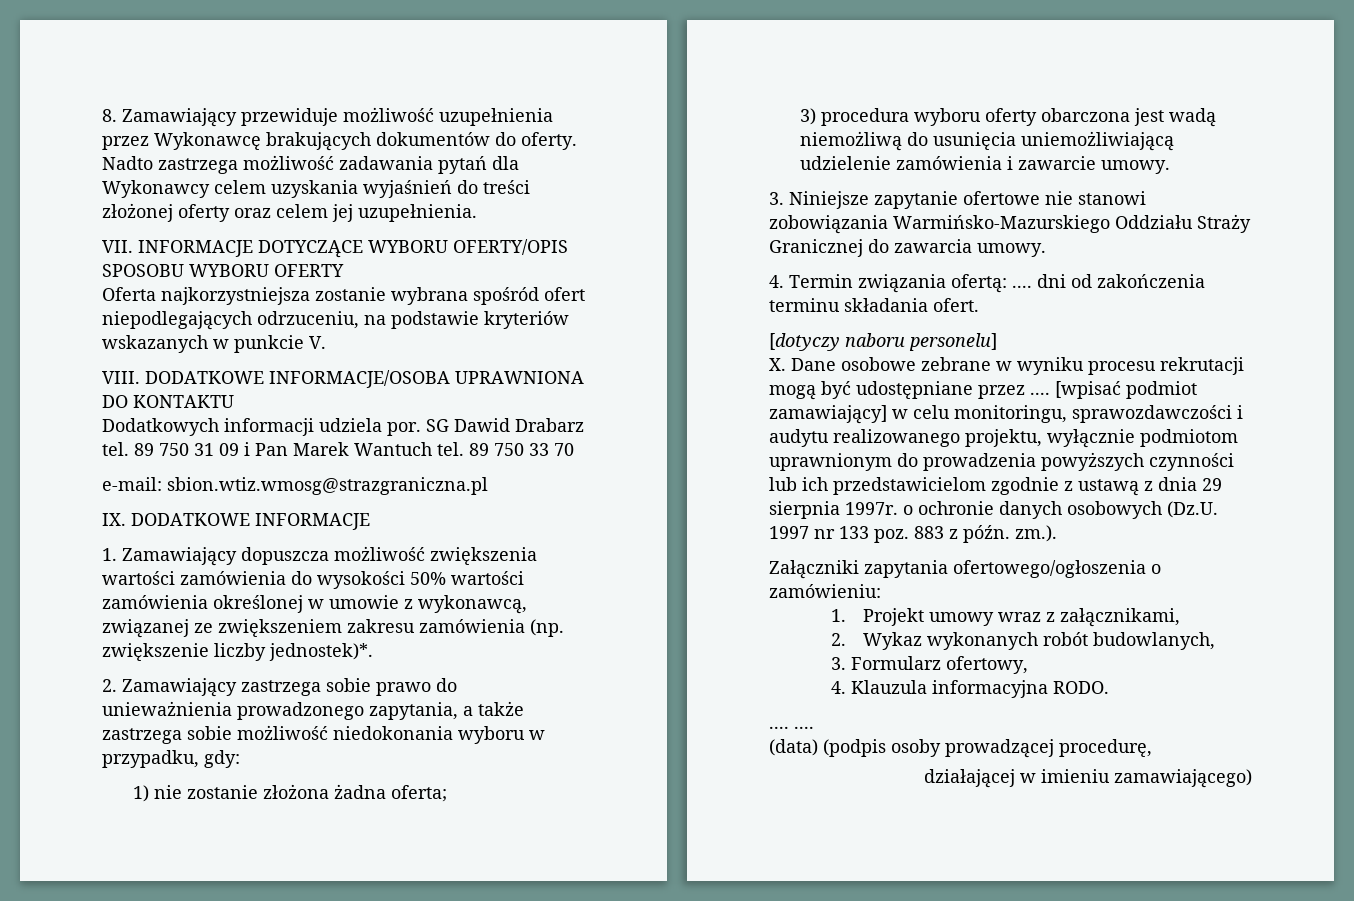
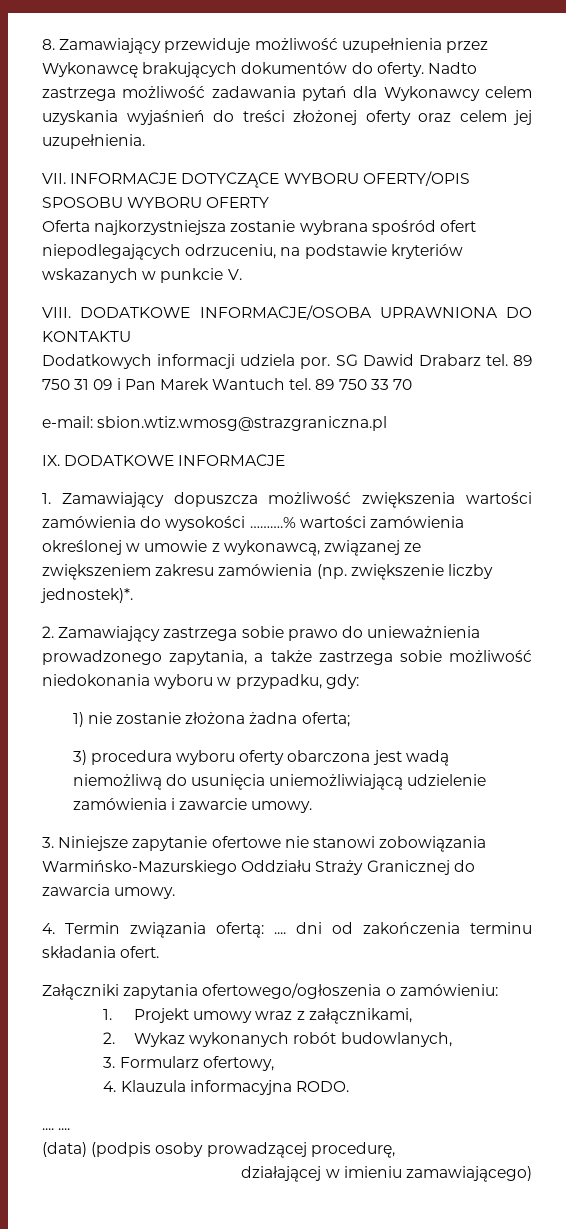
- 1. Zamawiający dopuszcza możliwość zwiększenia wartości zamówienia do wysokości 50% wartości zamówienia określonej w umowie z wykonawcą, związanej ze zwiększeniem zakresu zamówienia (np. zwiększenie liczby jednostek)*.
+ 1. Zamawiający dopuszcza możliwość zwiększenia wartości zamówienia do wysokości ……….% wartości zamówienia określonej w umowie z wykonawcą, związanej ze zwiększeniem zakresu zamówienia (np. zwiększenie liczby jednostek)*.
- [dotyczy naboru personelu]
- X. Dane osobowe zebrane w wyniku procesu rekrutacji mogą być udostępniane przez .... [wpisać podmiot zamawiający] w celu monitoringu, sprawozdawczości i audytu realizowanego projektu, wyłącznie podmiotom uprawnionym do prowadzenia powyższych czynności lub ich przedstawicielom zgodnie z ustawą z dnia 29 sierpnia 1997r. o ochronie danych osobowych (Dz.U. 1997 nr 133 poz. 883 z późn. zm.).

